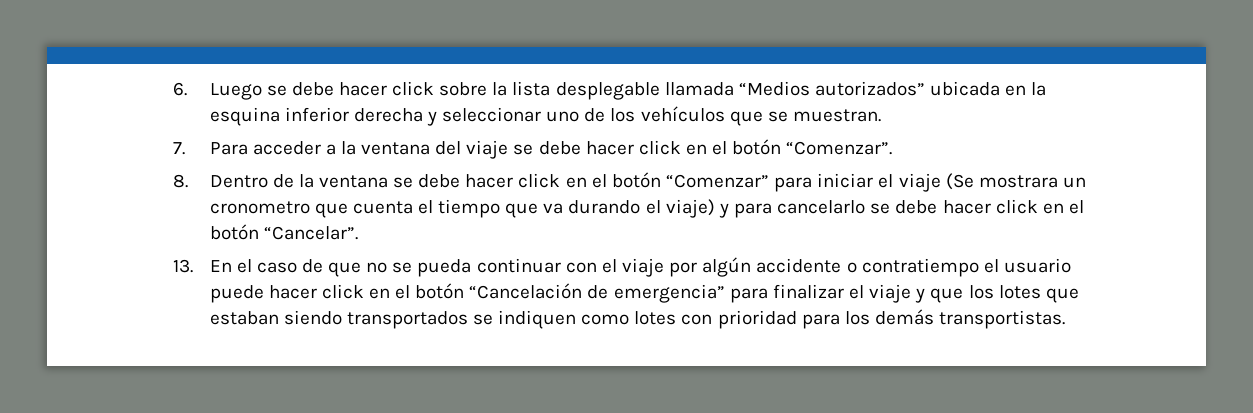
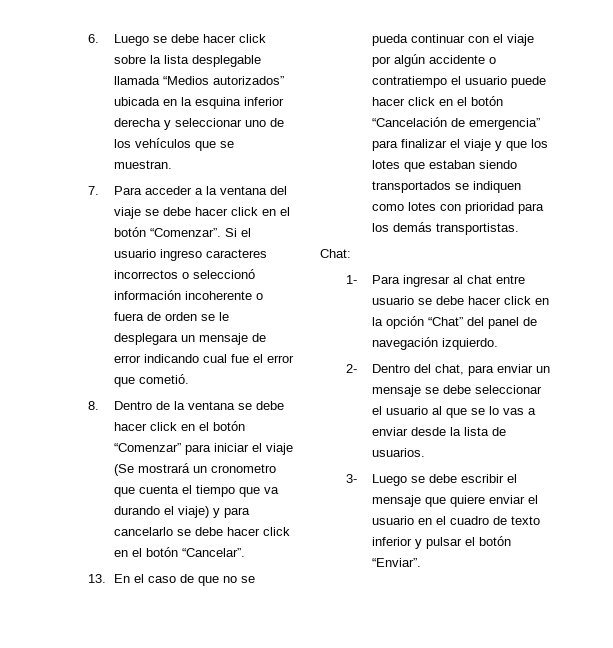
+ Si el usuario ingreso caracteres incorrectos o seleccionó información incoherente o fuera de orden se le desplegara un mensaje de error indicando cual fue el error que cometió.
- 8. Dentro de la ventana se debe hacer click en el botón “Comenzar” para iniciar el viaje (Se mostrara un cronometro que cuenta el tiempo que va durando el viaje) y para cancelarlo se debe hacer click en el botón “Cancelar”.
+ 8. Dentro de la ventana se debe hacer click en el botón “Comenzar” para iniciar el viaje (Se mostrará un cronometro que cuenta el tiempo que va durando el viaje) y para cancelarlo se debe hacer click en el botón “Cancelar”.
+ Chat:
+ 1- Para ingresar al chat entre usuario se debe hacer click en la opción “Chat” del panel de navegación izquierdo.
+ 2- Dentro del chat, para enviar un mensaje se debe seleccionar el usuario al que se lo vas a enviar desde la lista de usuarios.
+ 3- Luego se debe escribir el mensaje que quiere enviar el usuario en el cuadro de texto inferior y pulsar el botón “Enviar”.

